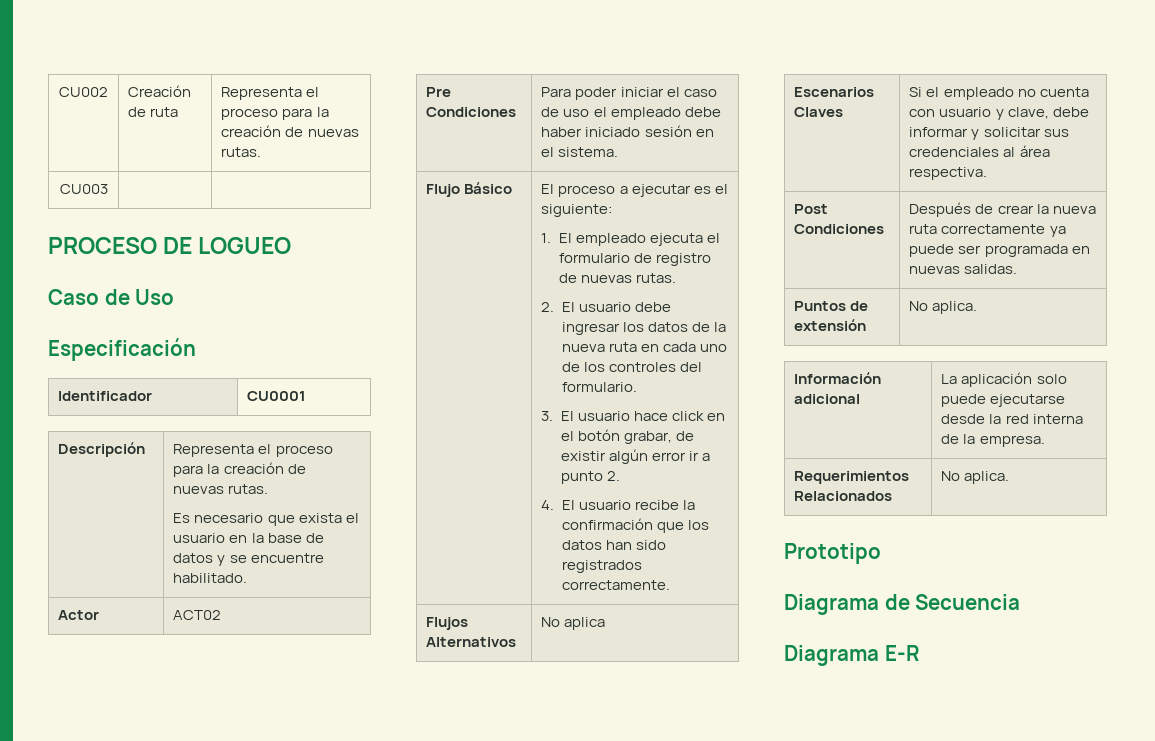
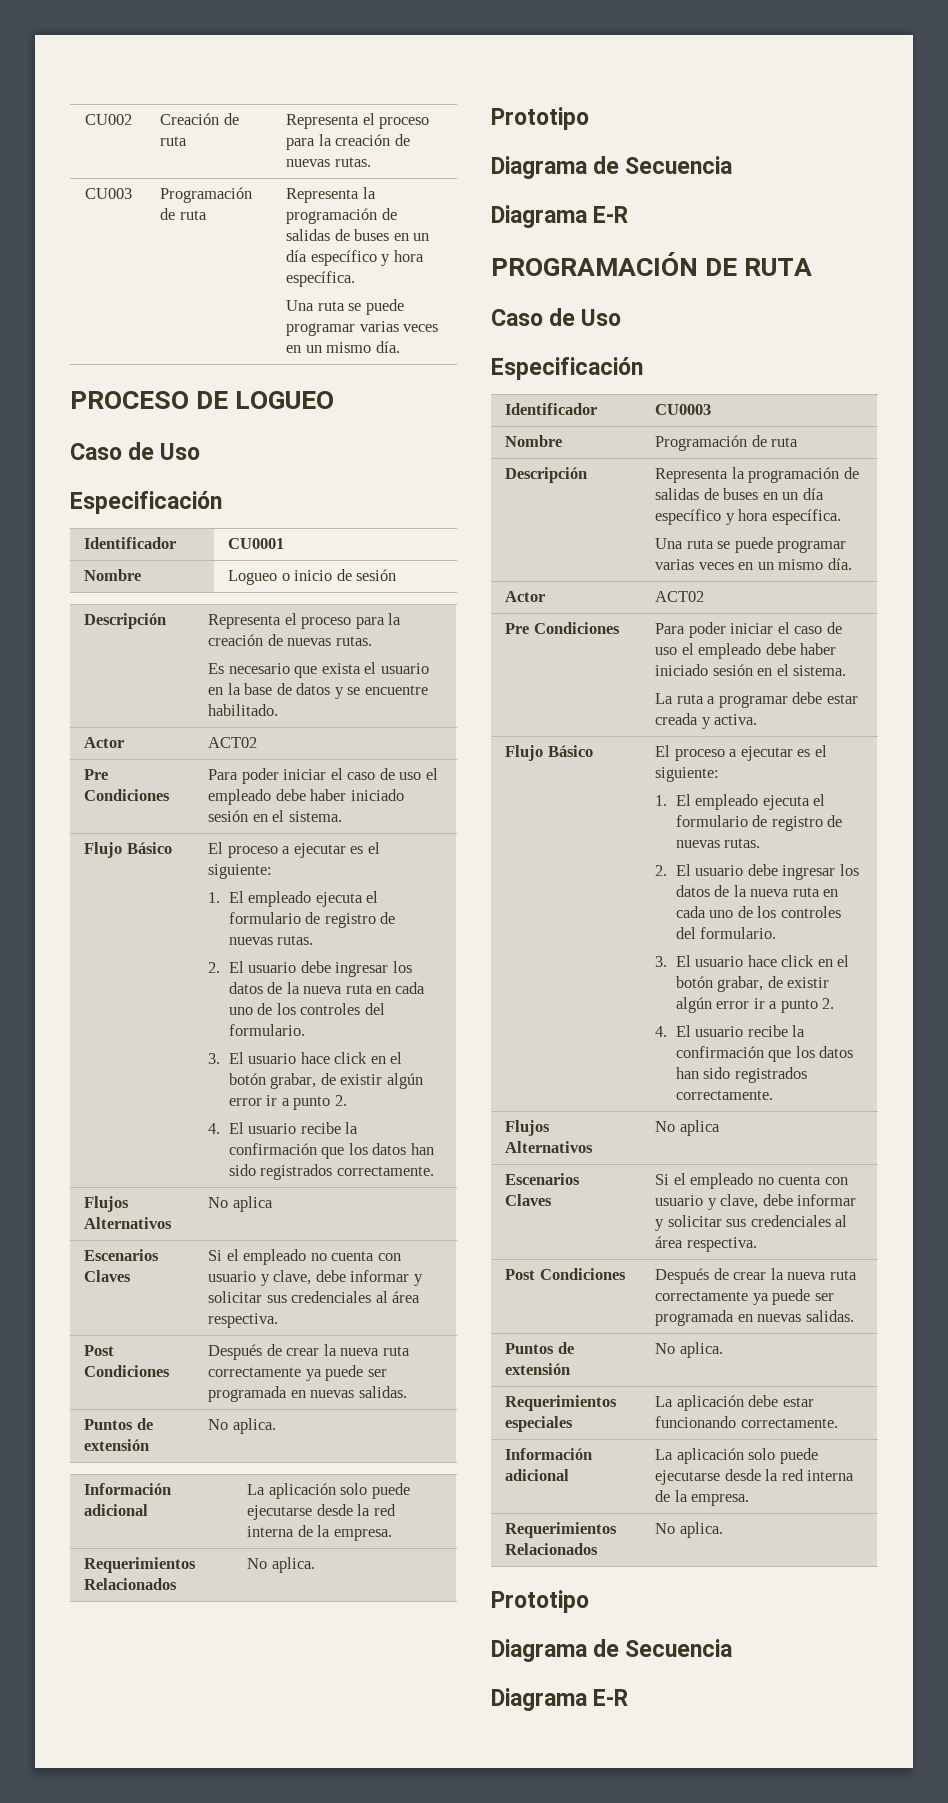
- CU003 | |
+ CU003 | Programación de ruta | Representa la programación de salidas de buses en un día específico y hora específica.
+ Una ruta se puede programar varias veces en un mismo día.
+ Nombre | Logueo o inicio de sesión
+ PROGRAMACIÓN DE RUTA
+ Caso de Uso
+ Especificación
+ Identificador | CU0003
+ Nombre | Programación de ruta
+ Descripción | Representa la programación de salidas de buses en un día específico y hora específica.
+ Una ruta se puede programar varias veces en un mismo día.
+ Actor | ACT02
+ Pre Condiciones | Para poder iniciar el caso de uso el empleado debe haber iniciado sesión en el sistema.
+ La ruta a programar debe estar creada y activa.
+ Flujo Básico | El proceso a ejecutar es el siguiente:
+ 1. El empleado ejecuta el formulario de registro de nuevas rutas.
+ 2. El usuario debe ingresar los datos de la nueva ruta en cada uno de los controles del formulario.
+ 3. El usuario hace click en el botón grabar, de existir algún error ir a punto 2.
+ 4. El usuario recibe la confirmación que los datos han sido registrados correctamente.
+ Flujos Alternativos | No aplica
+ Escenarios Claves | Si el empleado no cuenta con usuario y clave, debe informar y solicitar sus credenciales al área respectiva.
+ Post Condiciones | Después de crear la nueva ruta correctamente ya puede ser programada en nuevas salidas.
+ Puntos de extensión | No aplica.
+ Requerimientos especiales | La aplicación debe estar funcionando correctamente.
+ Información adicional | La aplicación solo puede ejecutarse desde la red interna de la empresa.
+ Requerimientos Relacionados | No aplica.
+ Prototipo
+ Diagrama de Secuencia
+ Diagrama E-R

